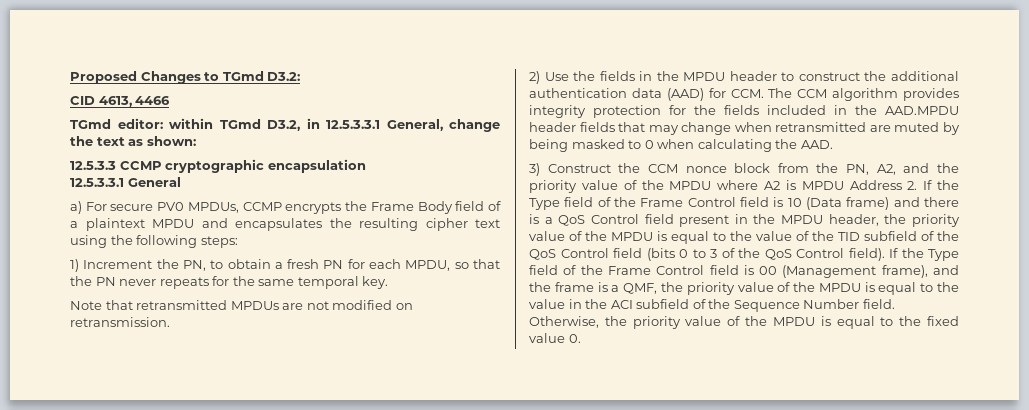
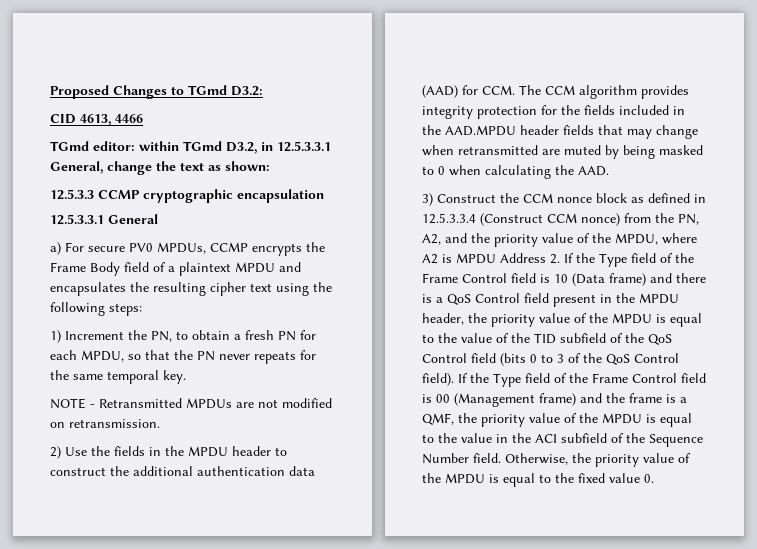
- Note that retransmitted MPDUs are not modified on retransmission.
+ NOTE - Retransmitted MPDUs are not modified on retransmission.
- 3) Construct the CCM nonce block from the PN, A2, and the priority value of the MPDU where A2 is MPDU Address 2. If the Type field of the Frame Control field is 10 (Data frame) and there is a QoS Control field present in the MPDU header, the priority value of the MPDU is equal to the value of the TID subfield of the QoS Control field (bits 0 to 3 of the QoS Control field).
+ 3) Construct the CCM nonce block as defined in 12.5.3.3.4 (Construct CCM nonce) from the PN, A2, and the priority value of the MPDU, where A2 is MPDU Address 2. If the Type field of the Frame Control field is 10 (Data frame) and there is a QoS Control field present in the MPDU header, the priority value of the MPDU is equal to the value of the TID subfield of the QoS Control field (bits 0 to 3 of the QoS Control field).
- If the Type field of the Frame Control field is 00 (Management frame), and the frame is a QMF, the priority value of the MPDU is equal to the value in the ACI subfield of the Sequence Number field.
+ If the Type field of the Frame Control field is 00 (Management frame) and the frame is a QMF, the priority value of the MPDU is equal to the value in the ACI subfield of the Sequence Number field.

